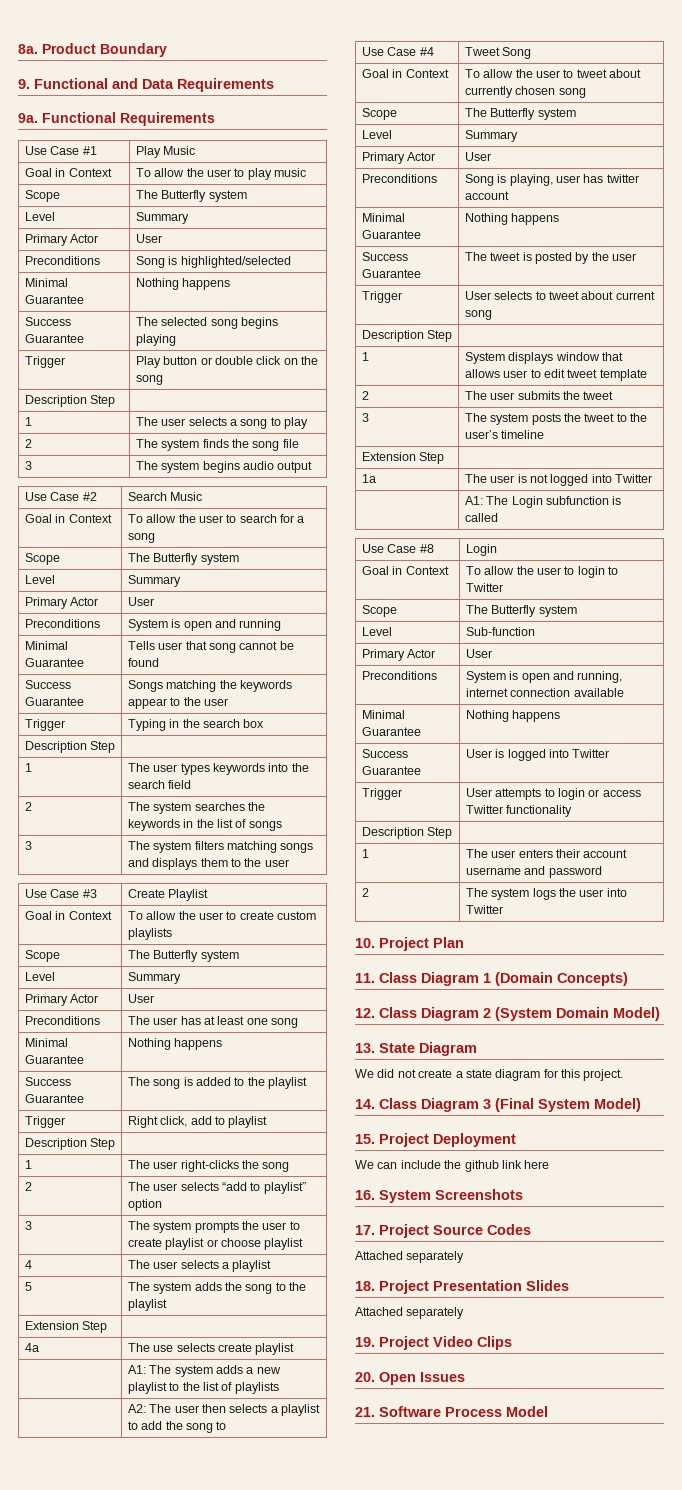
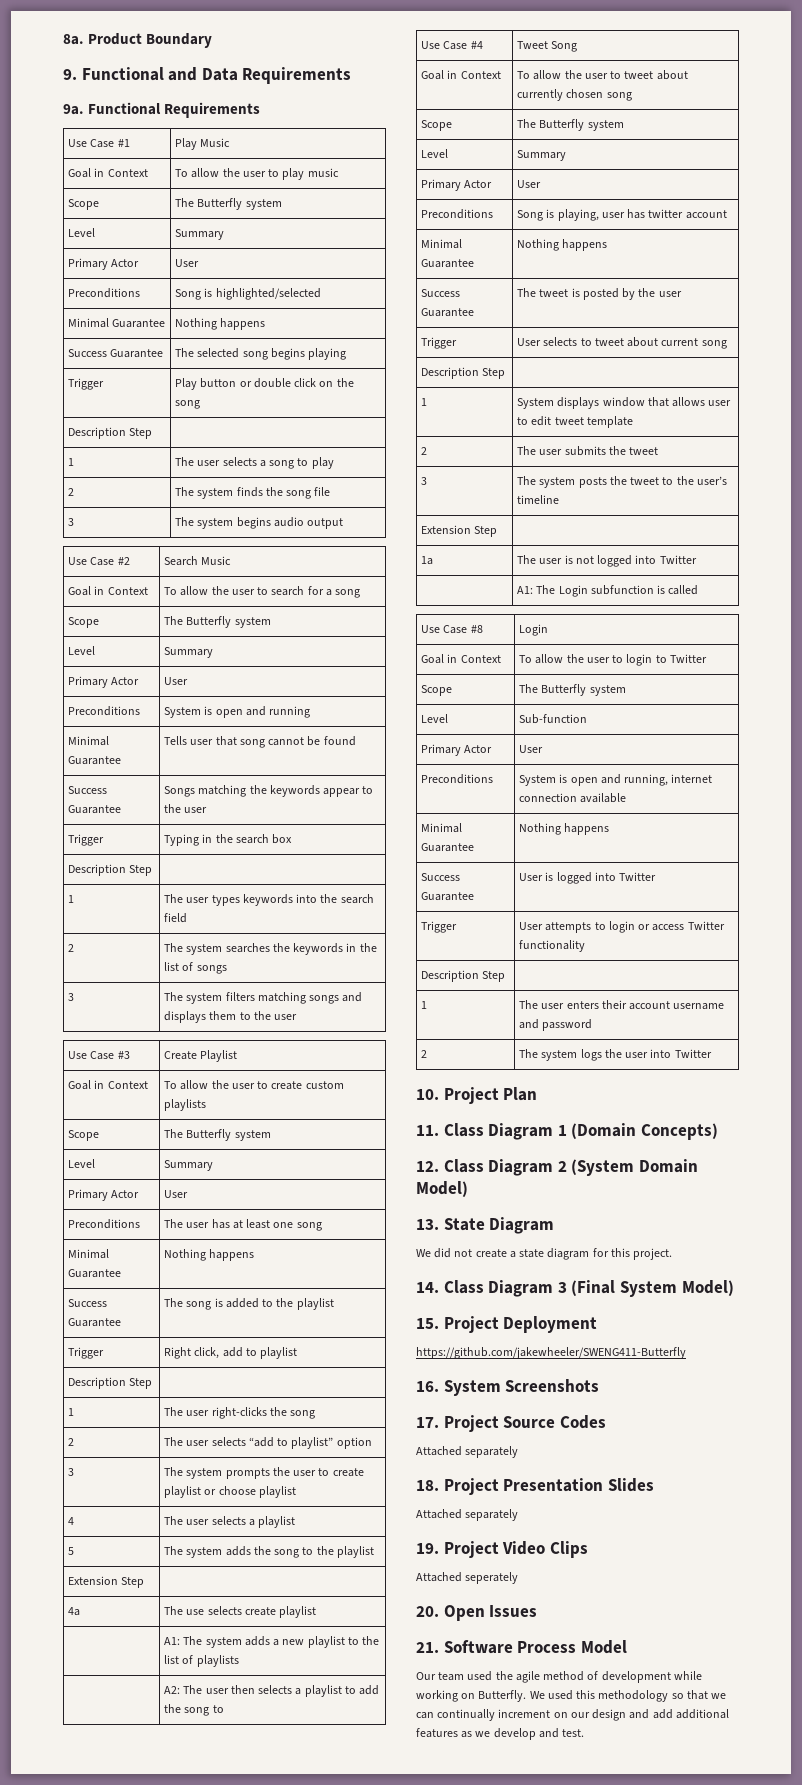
- We can include the github link here
+ https://github.com/jakewheeler/SWENG411-Butterfly
+ Attached seperately
+ Our team used the agile method of development while working on Butterfly. We used this methodology so that we can continually increment on our design and add additional features as we develop and test.

